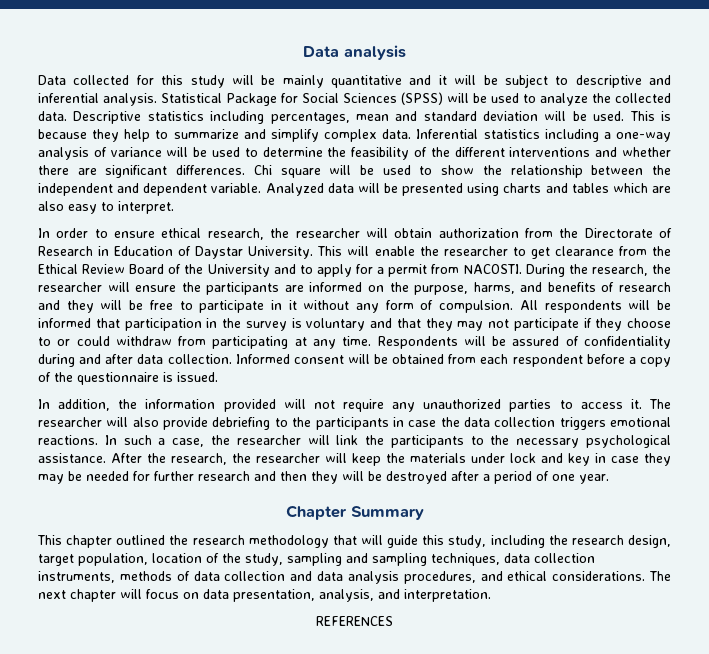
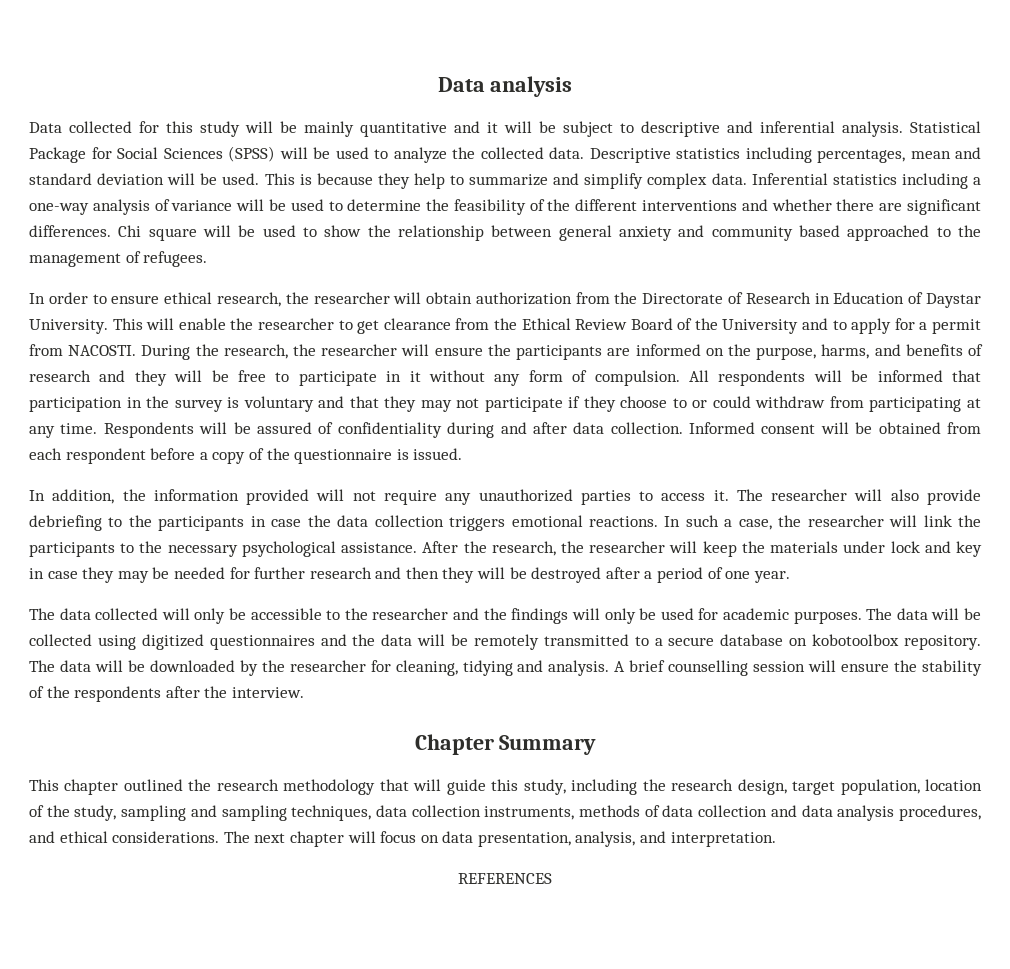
- Chi square will be used to show the relationship between the independent and dependent variable. Analyzed data will be presented using charts and tables which are also easy to interpret.
+ Chi square will be used to show the relationship between general anxiety and community based approached to the management of refugees.
+ The data collected will only be accessible to the researcher and the findings will only be used for academic purposes. The data will be collected using digitized questionnaires and the data will be remotely transmitted to a secure database on kobotoolbox repository. The data will be downloaded by the researcher for cleaning, tidying and analysis. A brief counselling session will ensure the stability of the respondents after the interview.

